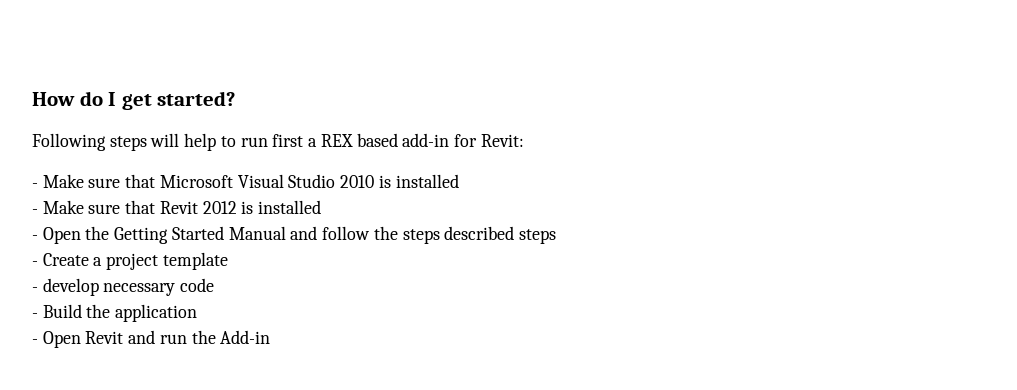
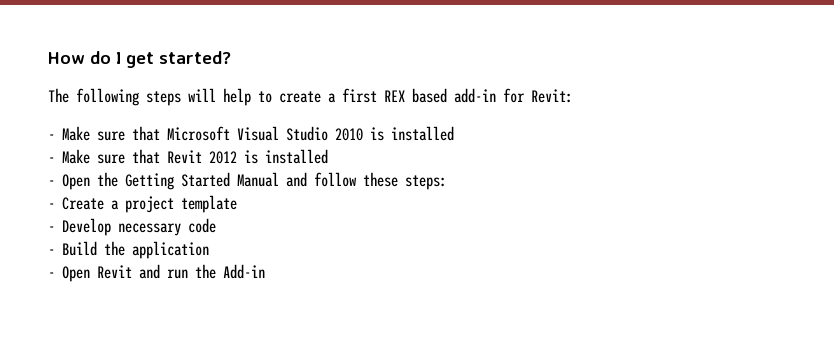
- Following steps will help to run first a REX based add-in for Revit:
+ The following steps will help to create a first REX based add-in for Revit:
- - Open the Getting Started Manual and follow the steps described steps
+ - Open the Getting Started Manual and follow these steps:
- - develop necessary code
+ - Develop necessary code

